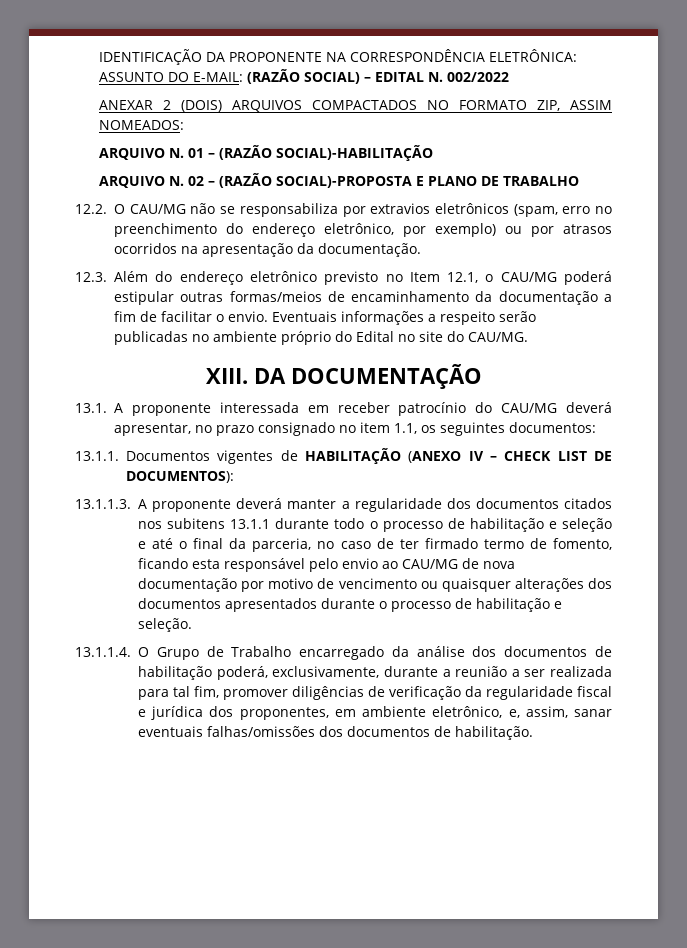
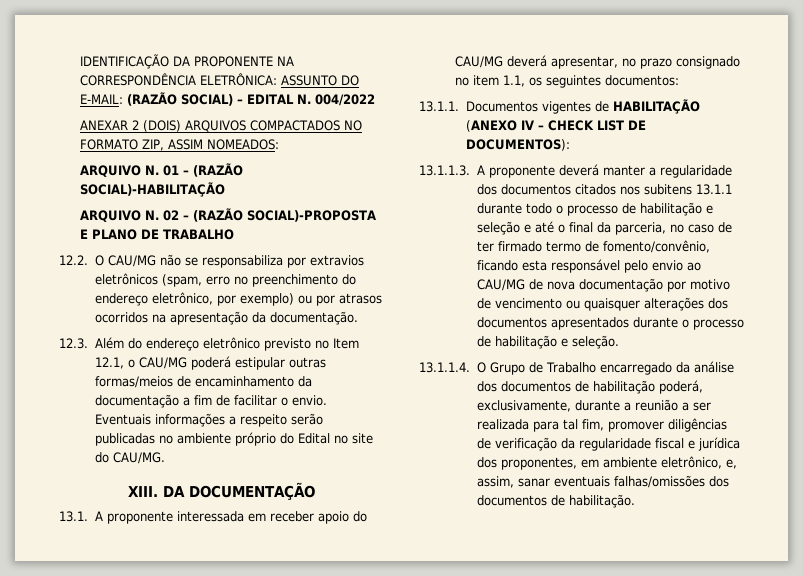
- IDENTIFICAÇÃO DA PROPONENTE NA CORRESPONDÊNCIA ELETRÔNICA: ASSUNTO DO E-MAIL: (RAZÃO SOCIAL) – EDITAL N. 002/2022
+ IDENTIFICAÇÃO DA PROPONENTE NA CORRESPONDÊNCIA ELETRÔNICA: ASSUNTO DO E-MAIL: (RAZÃO SOCIAL) – EDITAL N. 004/2022
- 13.1. A proponente interessada em receber patrocínio do CAU/MG deverá apresentar, no prazo consignado no item 1.1, os seguintes documentos:
+ 13.1. A proponente interessada em receber apoio do CAU/MG deverá apresentar, no prazo consignado no item 1.1, os seguintes documentos:
- 13.1.1.3. A proponente deverá manter a regularidade dos documentos citados nos subitens 13.1.1 durante todo o processo de habilitação e seleção e até o final da parceria, no caso de ter firmado termo de fomento, ficando esta responsável pelo envio ao CAU/MG de nova documentação por motivo de vencimento ou quaisquer alterações dos documentos apresentados durante o processo de habilitação e seleção.
+ 13.1.1.3. A proponente deverá manter a regularidade dos documentos citados nos subitens 13.1.1 durante todo o processo de habilitação e seleção e até o final da parceria, no caso de ter firmado termo de fomento/convênio, ficando esta responsável pelo envio ao CAU/MG de nova documentação por motivo de vencimento ou quaisquer alterações dos documentos apresentados durante o processo de habilitação e seleção.

